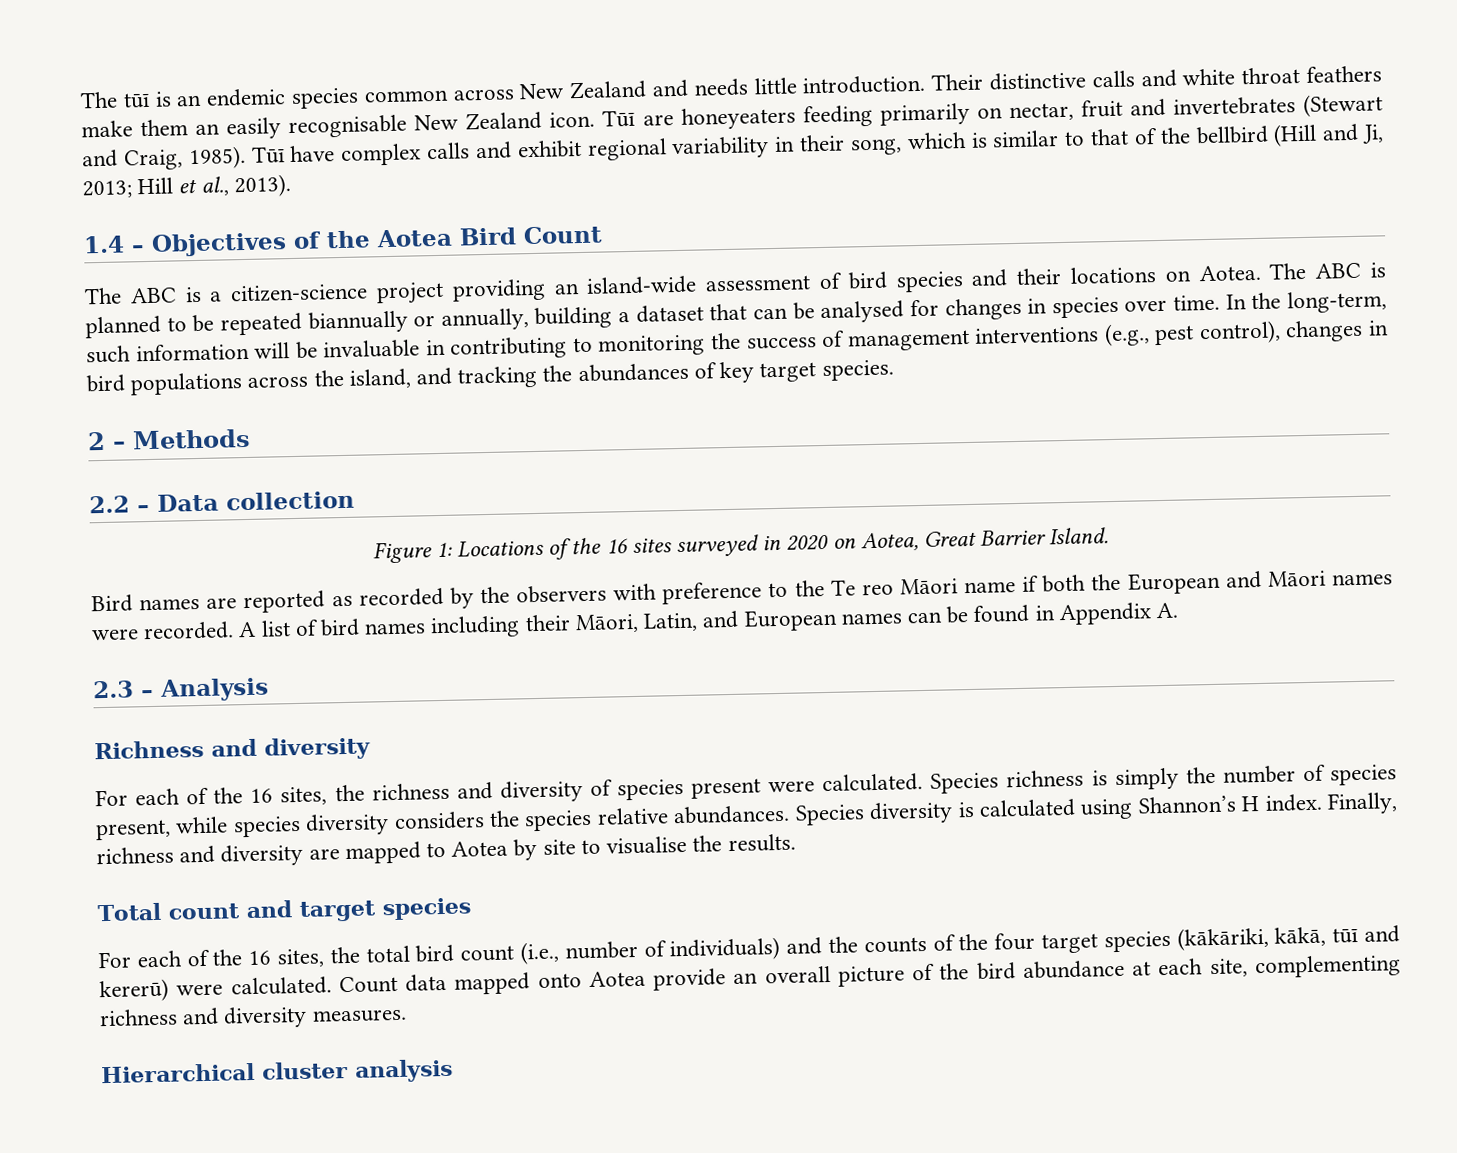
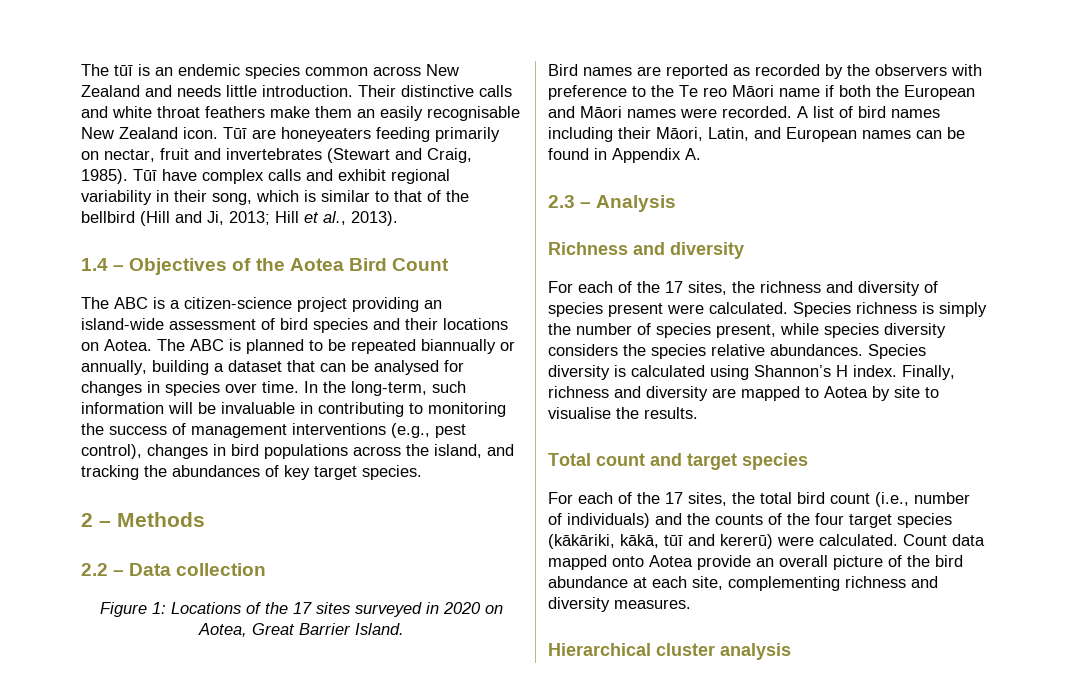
- Figure 1: Locations of the 16 sites surveyed in 2020 on Aotea, Great Barrier Island.
+ Figure 1: Locations of the 17 sites surveyed in 2020 on Aotea, Great Barrier Island.
- For each of the 16 sites, the richness and diversity of species present were calculated.
+ For each of the 17 sites, the richness and diversity of species present were calculated.
- For each of the 16 sites, the total bird count (i.e., number of individuals) and the counts of the four target species (kākāriki, kākā, tūī and kererū) were calculated.
+ For each of the 17 sites, the total bird count (i.e., number of individuals) and the counts of the four target species (kākāriki, kākā, tūī and kererū) were calculated.

